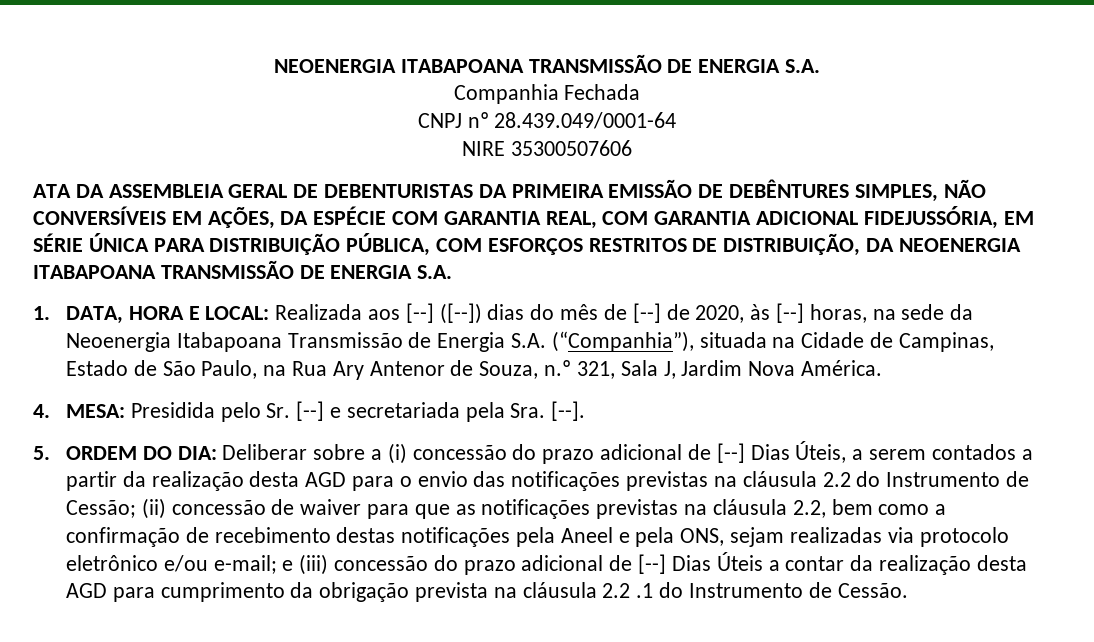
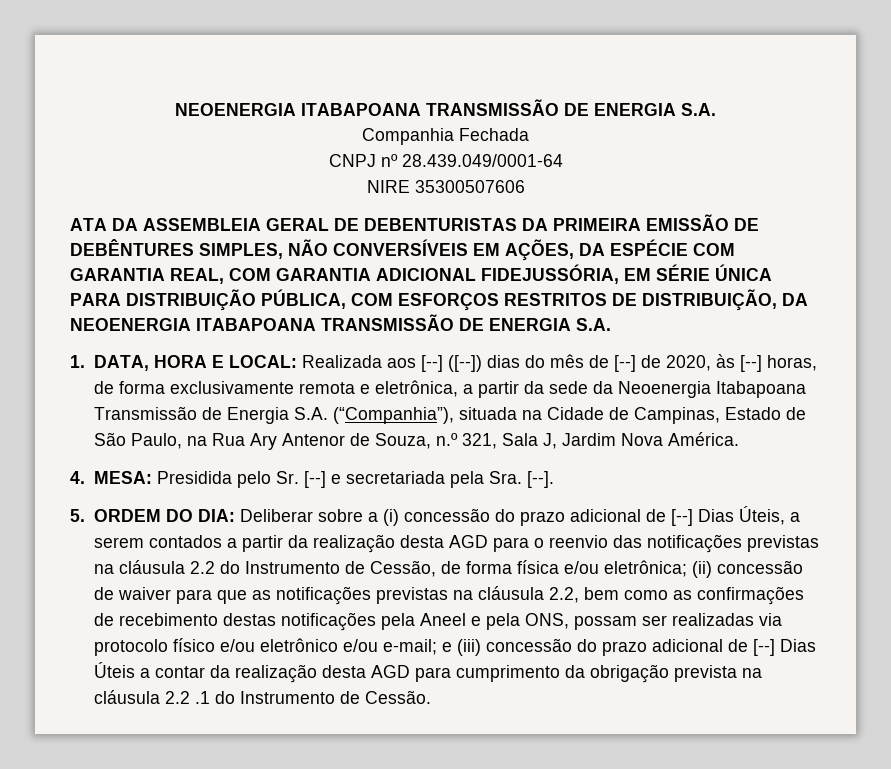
- 1. DATA, HORA E LOCAL: Realizada aos [--] ([--]) dias do mês de [--] de 2020, às [--] horas, na sede da Neoenergia Itabapoana Transmissão de Energia S.A. (“Companhia”), situada na Cidade de Campinas, Estado de São Paulo, na Rua Ary Antenor de Souza, n.º 321, Sala J, Jardim Nova América.
+ 1. DATA, HORA E LOCAL: Realizada aos [--] ([--]) dias do mês de [--] de 2020, às [--] horas, de forma exclusivamente remota e eletrônica, a partir da sede da Neoenergia Itabapoana Transmissão de Energia S.A. (“Companhia”), situada na Cidade de Campinas, Estado de São Paulo, na Rua Ary Antenor de Souza, n.º 321, Sala J, Jardim Nova América.
- Deliberar sobre a (i) concessão do prazo adicional de [--] Dias Úteis, a serem contados a partir da realização desta AGD para o envio das notificações previstas na cláusula 2.2 do Instrumento de Cessão;
+ Deliberar sobre a (i) concessão do prazo adicional de [--] Dias Úteis, a serem contados a partir da realização desta AGD para o reenvio das notificações previstas na cláusula 2.2 do Instrumento de Cessão, de forma física e/ou eletrônica;
- (ii) concessão de waiver para que as notificações previstas na cláusula 2.2, bem como a confirmação de recebimento destas notificações pela Aneel e pela ONS, sejam realizadas via protocolo eletrônico e/ou e-mail;
+ (ii) concessão de waiver para que as notificações previstas na cláusula 2.2, bem como as confirmações de recebimento destas notificações pela Aneel e pela ONS, possam ser realizadas via protocolo físico e/ou eletrônico e/ou e-mail;

